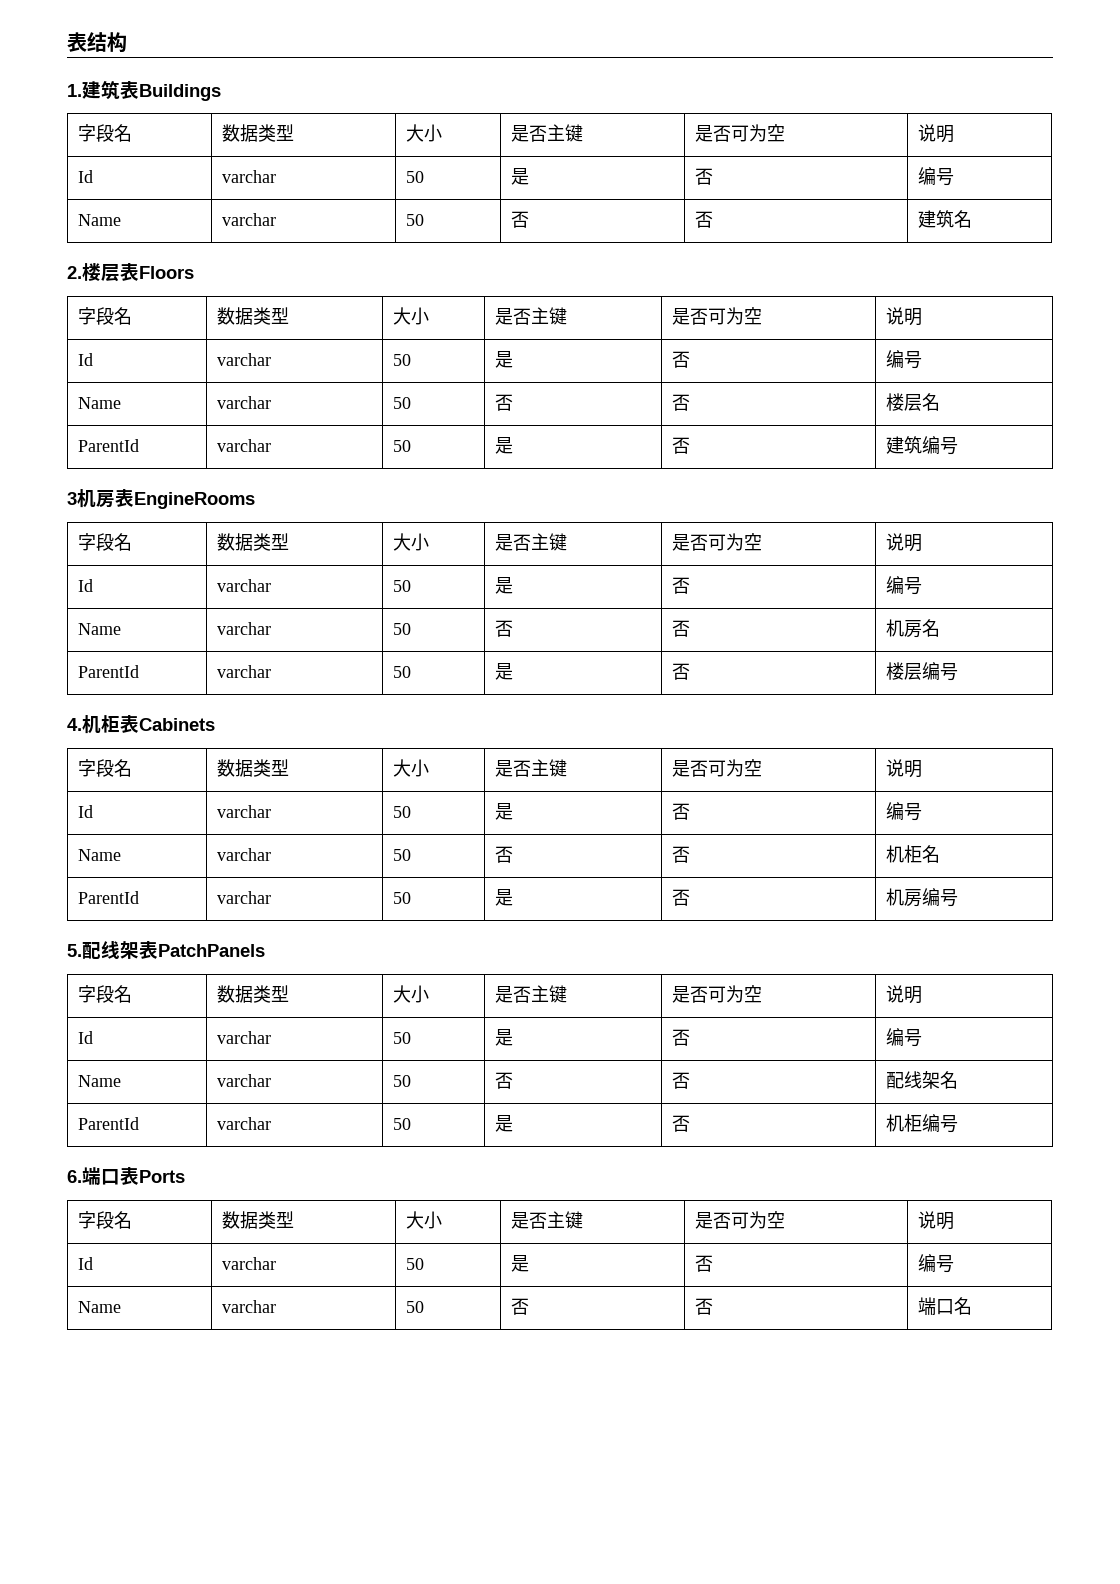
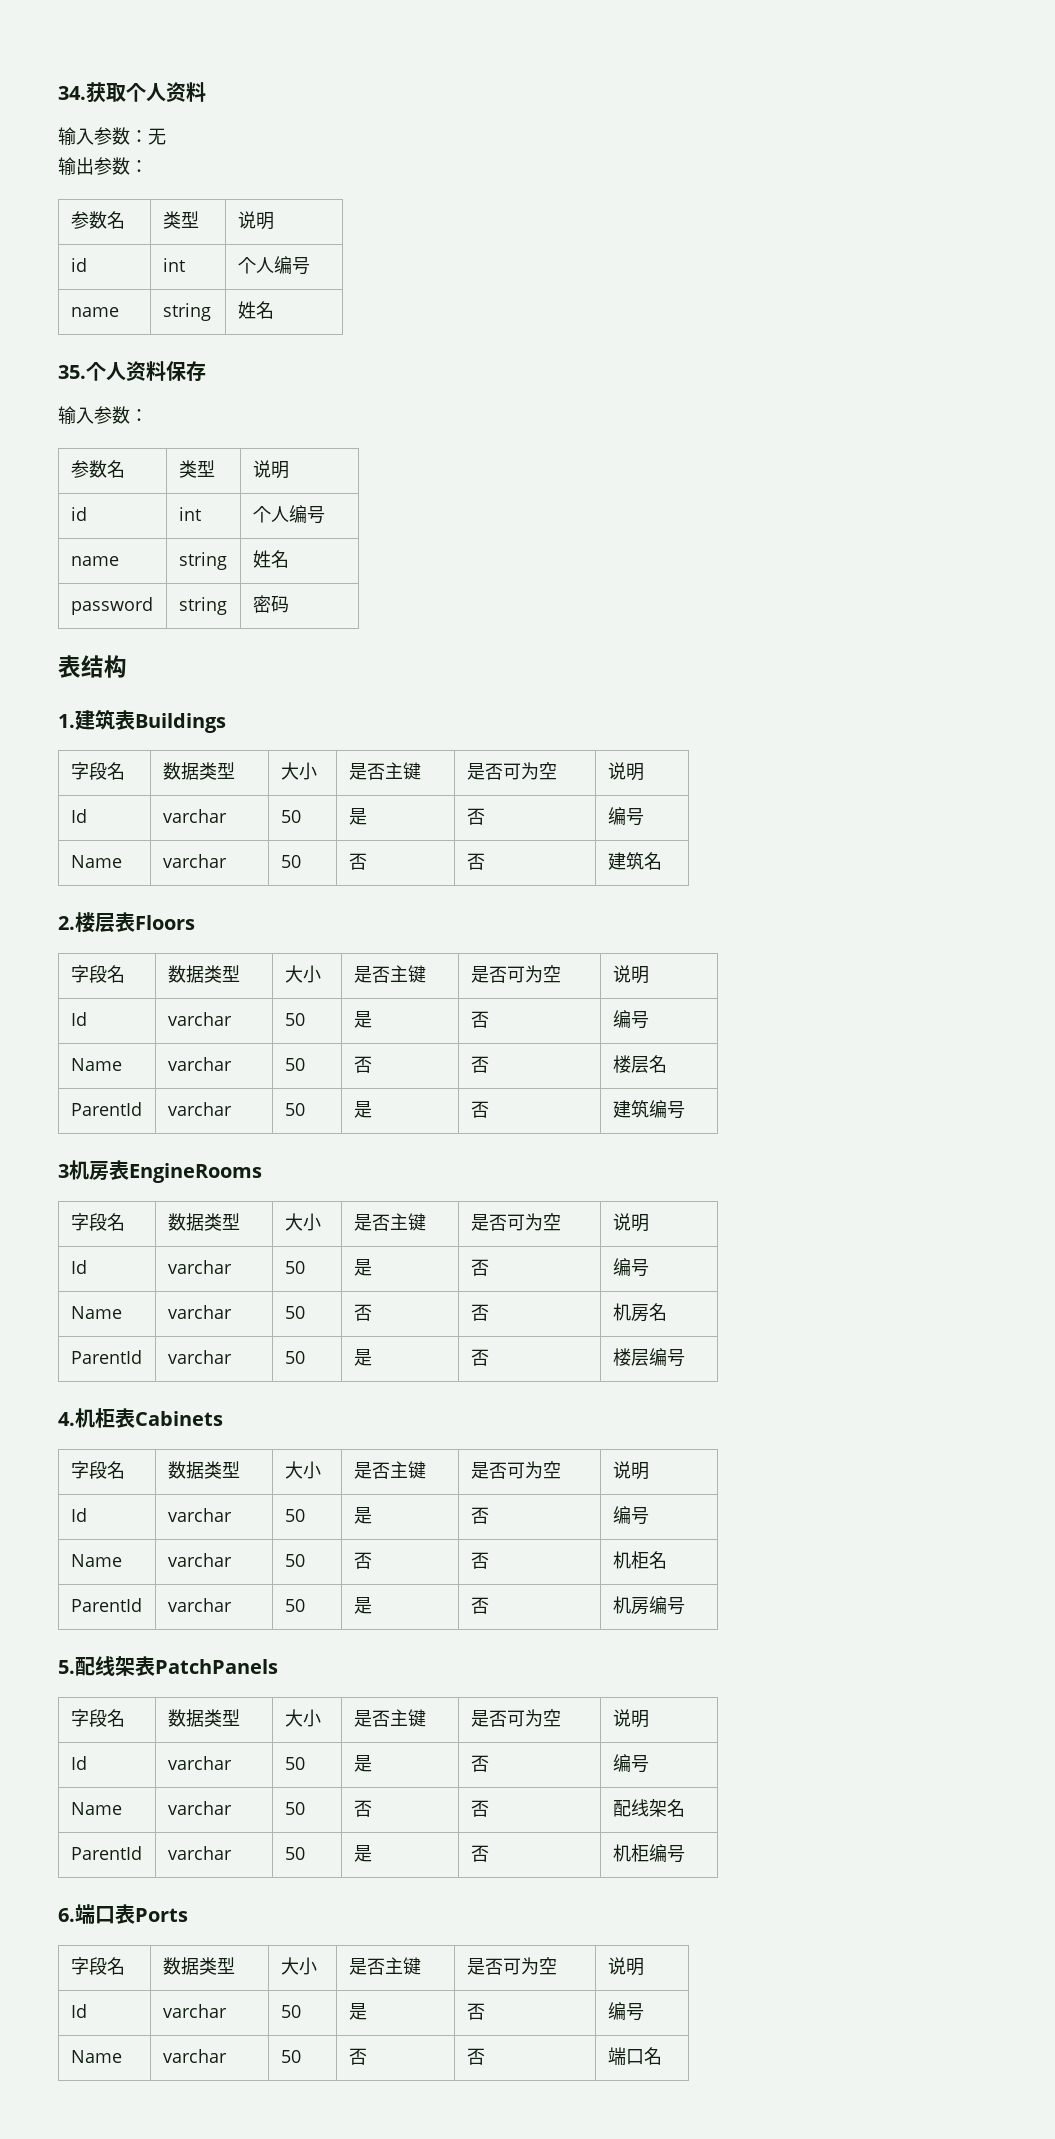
+ 34.获取个人资料
+ 输入参数：无
+ 输出参数：
+ 参数名 | 类型 | 说明
+ id | int | 个人编号
+ name | string | 姓名
+ 35.个人资料保存
+ 输入参数：
+ 参数名 | 类型 | 说明
+ id | int | 个人编号
+ name | string | 姓名
+ password | string | 密码

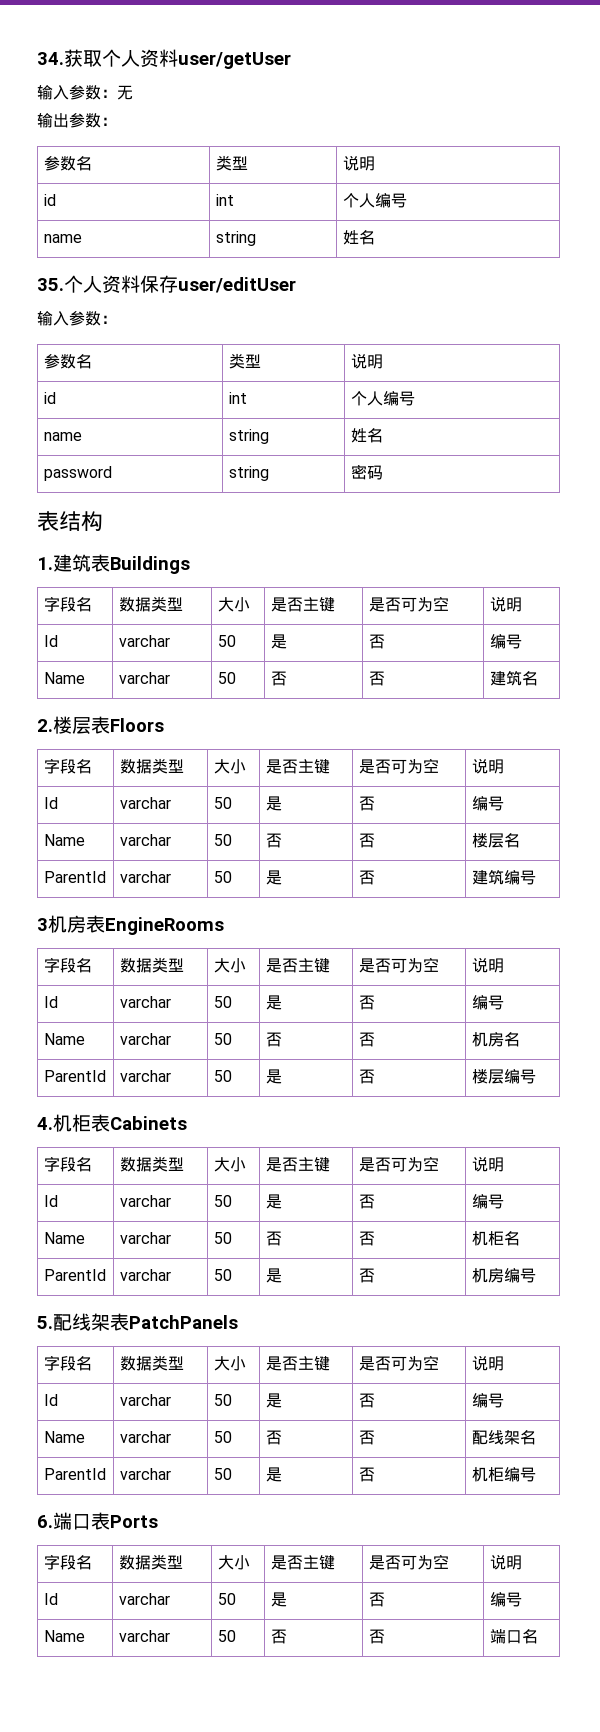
- 34.获取个人资料
+ 34.获取个人资料user/getUser
- 35.个人资料保存
+ 35.个人资料保存user/editUser

